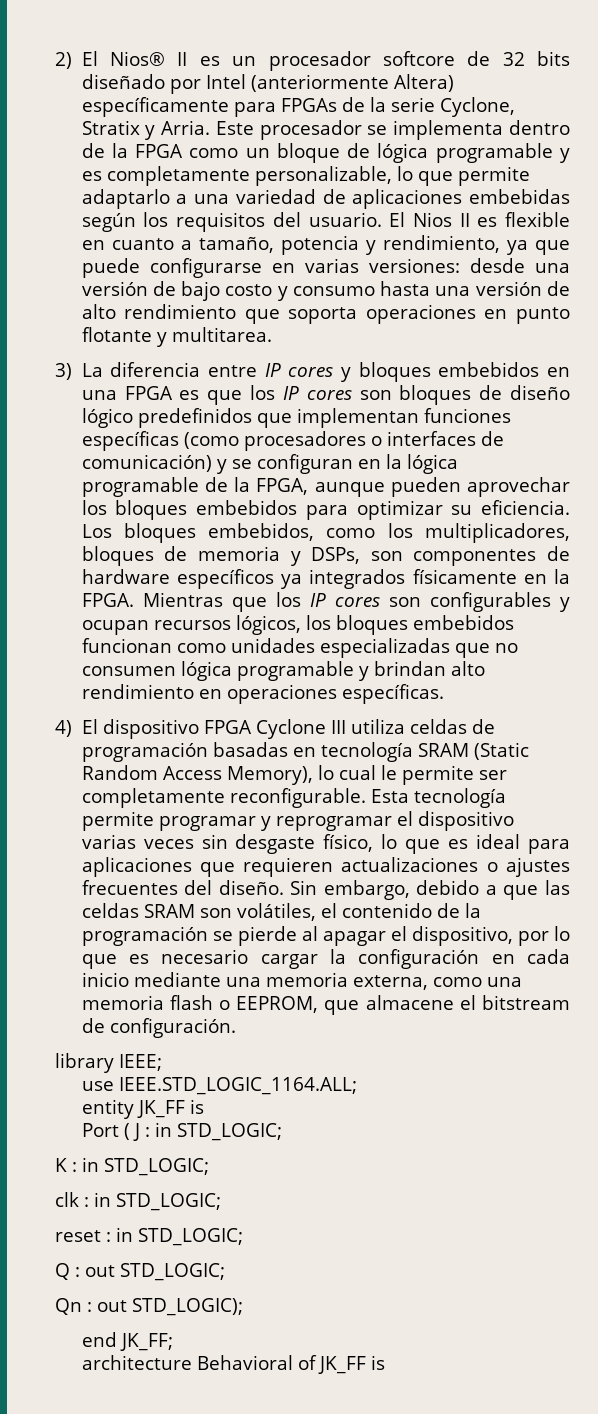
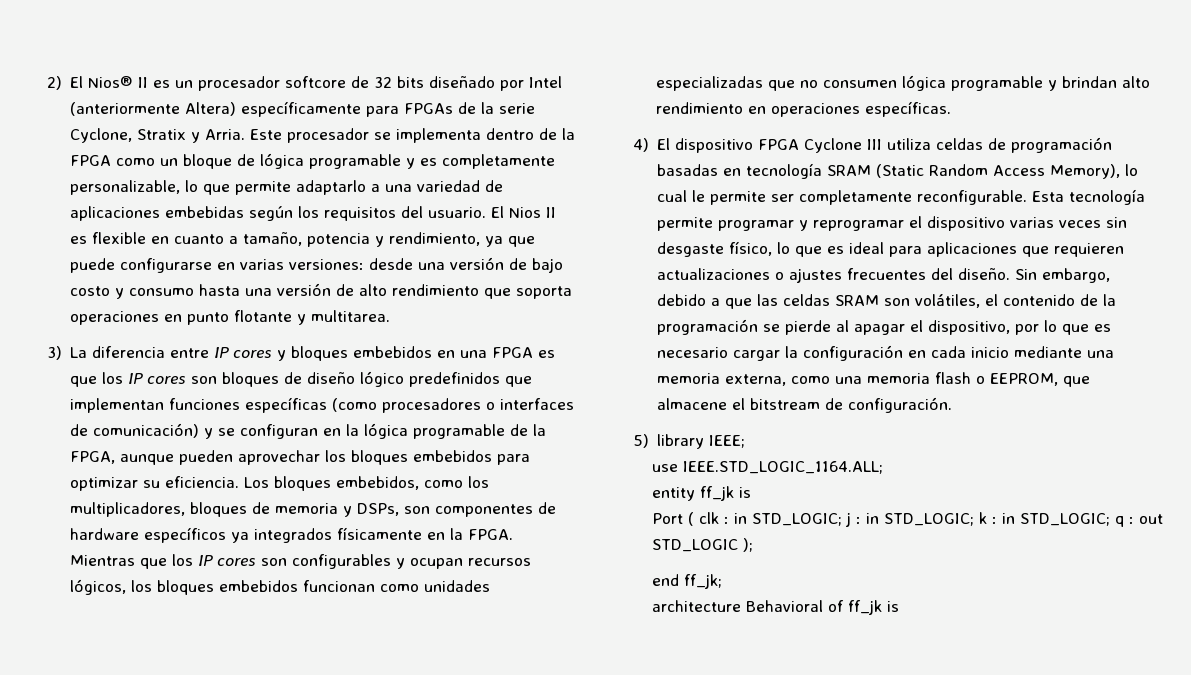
- library IEEE;
+ 5) library IEEE;
- entity JK_FF is
+ entity ff_jk is
- Port ( J : in STD_LOGIC;
- K : in STD_LOGIC;
- clk : in STD_LOGIC;
- reset : in STD_LOGIC;
- Q : out STD_LOGIC;
- Qn : out STD_LOGIC);
+ Port ( clk : in STD_LOGIC; j : in STD_LOGIC; k : in STD_LOGIC; q : out STD_LOGIC );
- end JK_FF;
+ end ff_jk;
- architecture Behavioral of JK_FF is
+ architecture Behavioral of ff_jk is

